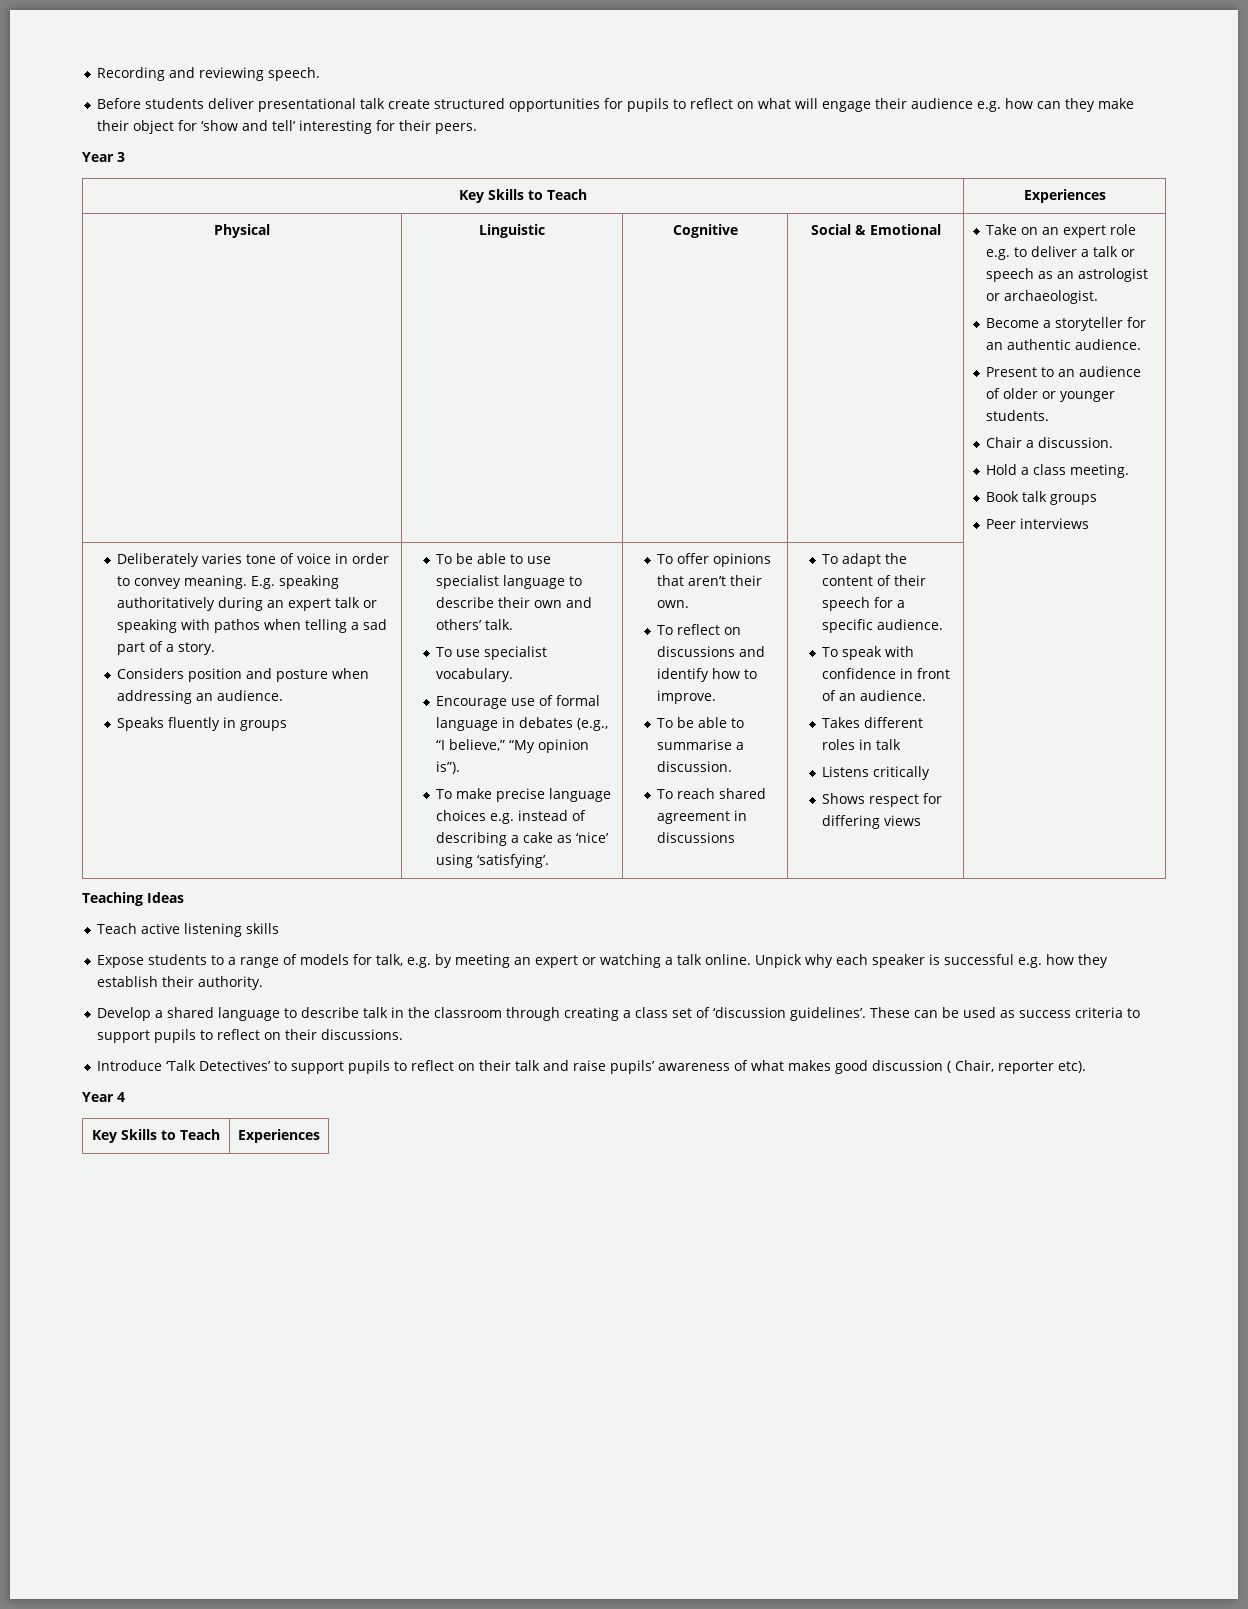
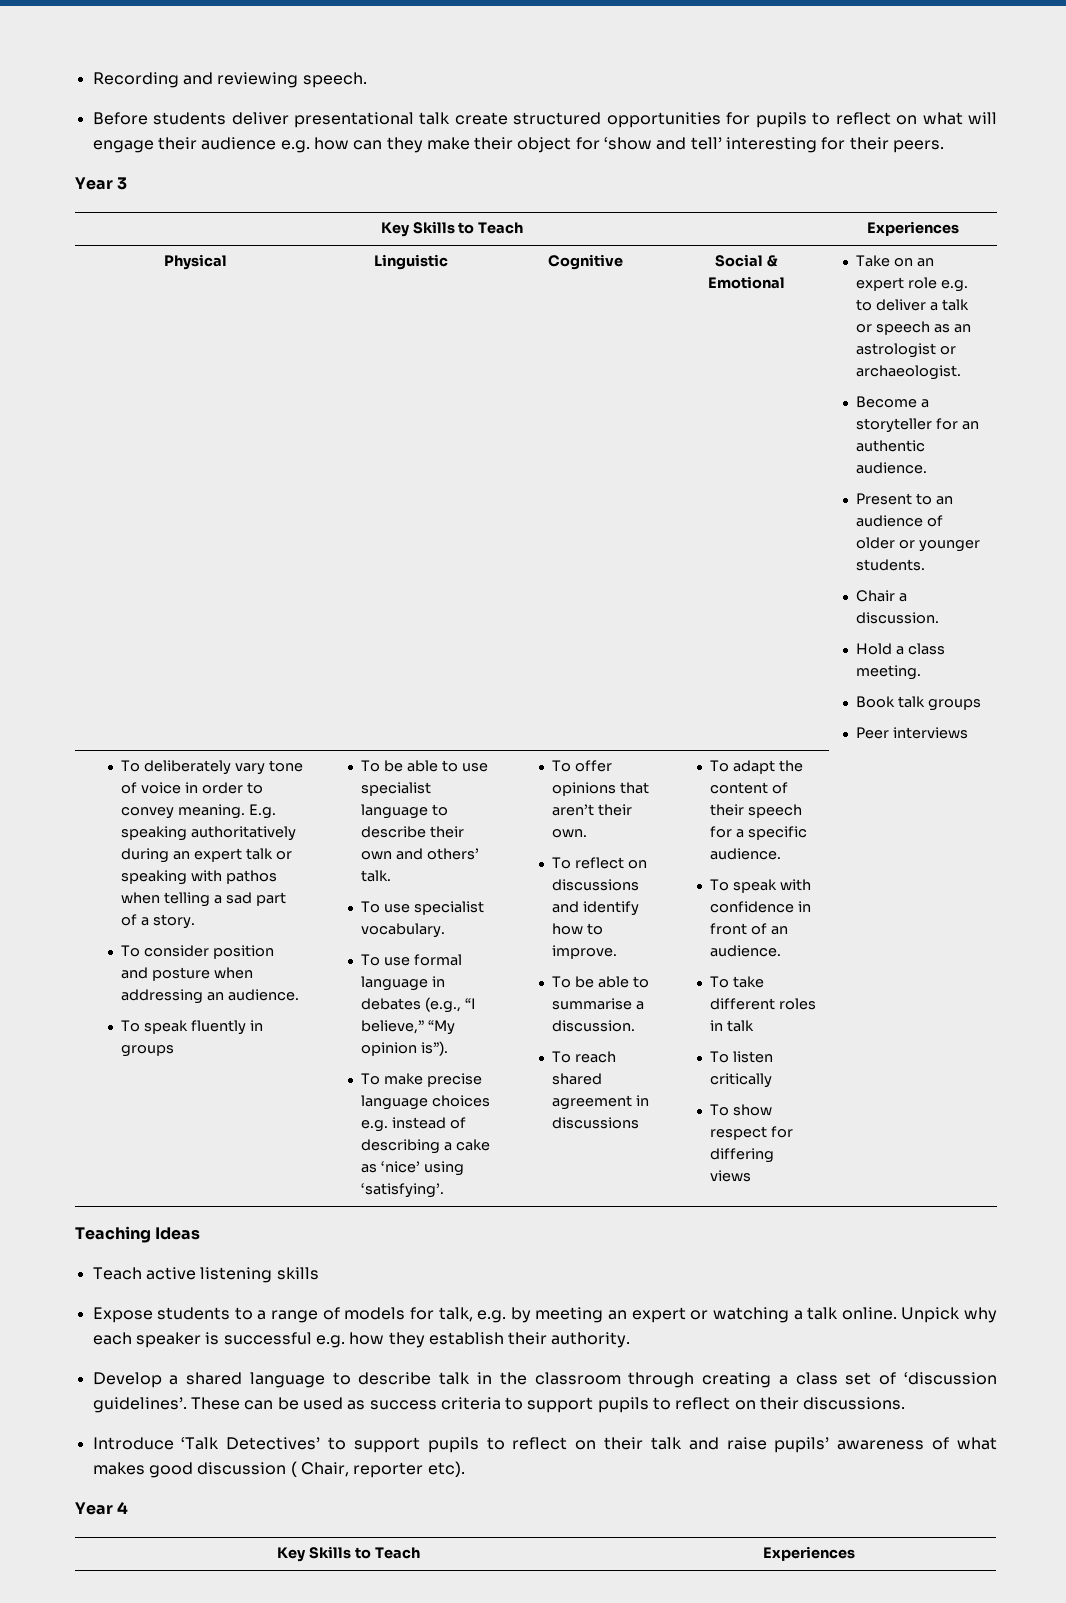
- Deliberately varies tone of voice in order to convey meaning.
+ To deliberately vary tone of voice in order to convey meaning.
- Considers position and posture when addressing an audience.
+ To consider position and posture when addressing an audience.
- Speaks fluently in groups
+ To speak fluently in groups
- Encourage use of formal language in debates (e.g., “I believe,” “My opinion is”).
+ To use formal language in debates (e.g., “I believe,” “My opinion is”).
- Takes different roles in talk
+ To take different roles in talk
- Listens critically
+ To listen critically
- Shows respect for differing views
+ To show respect for differing views

